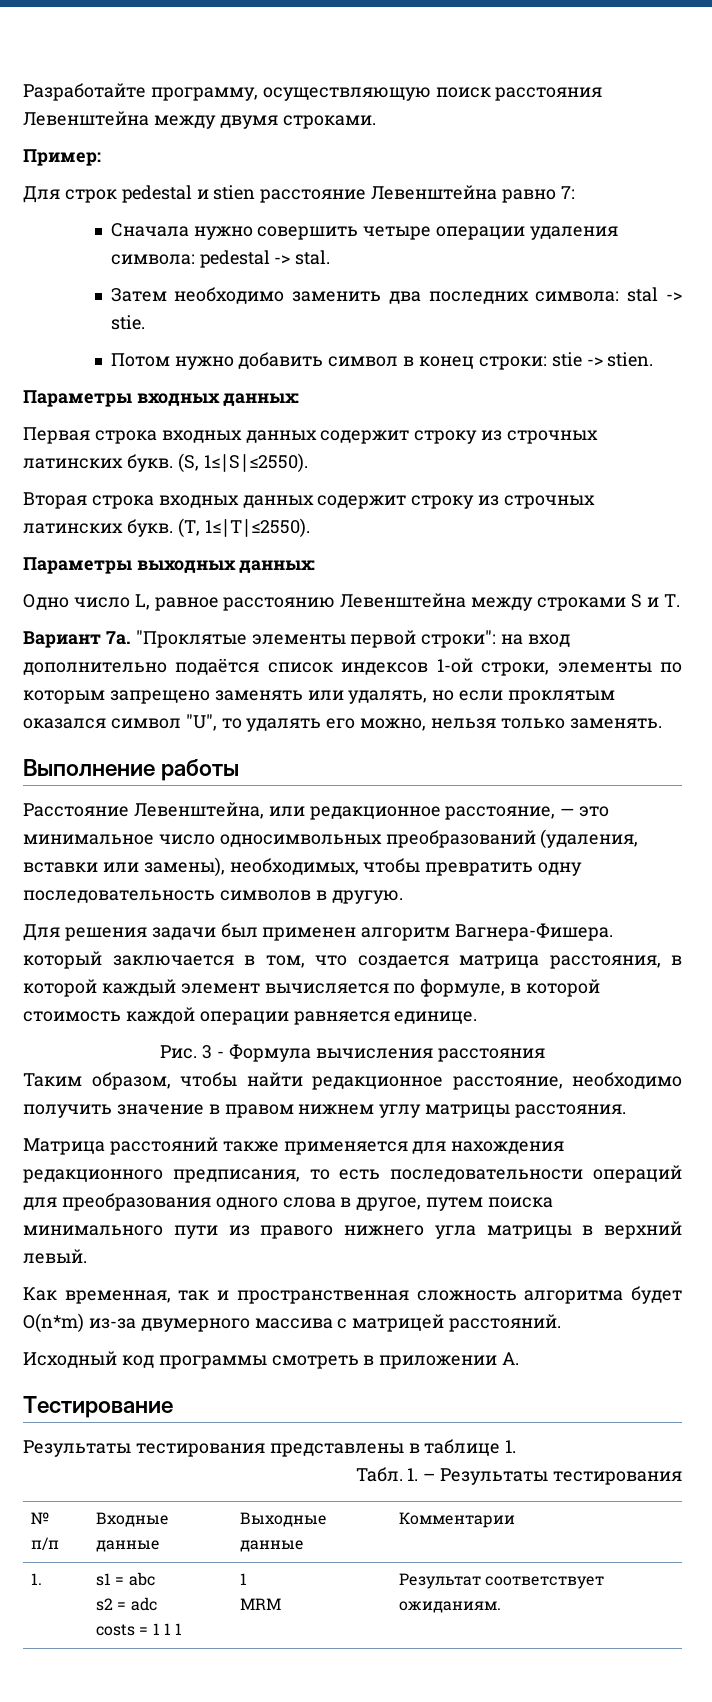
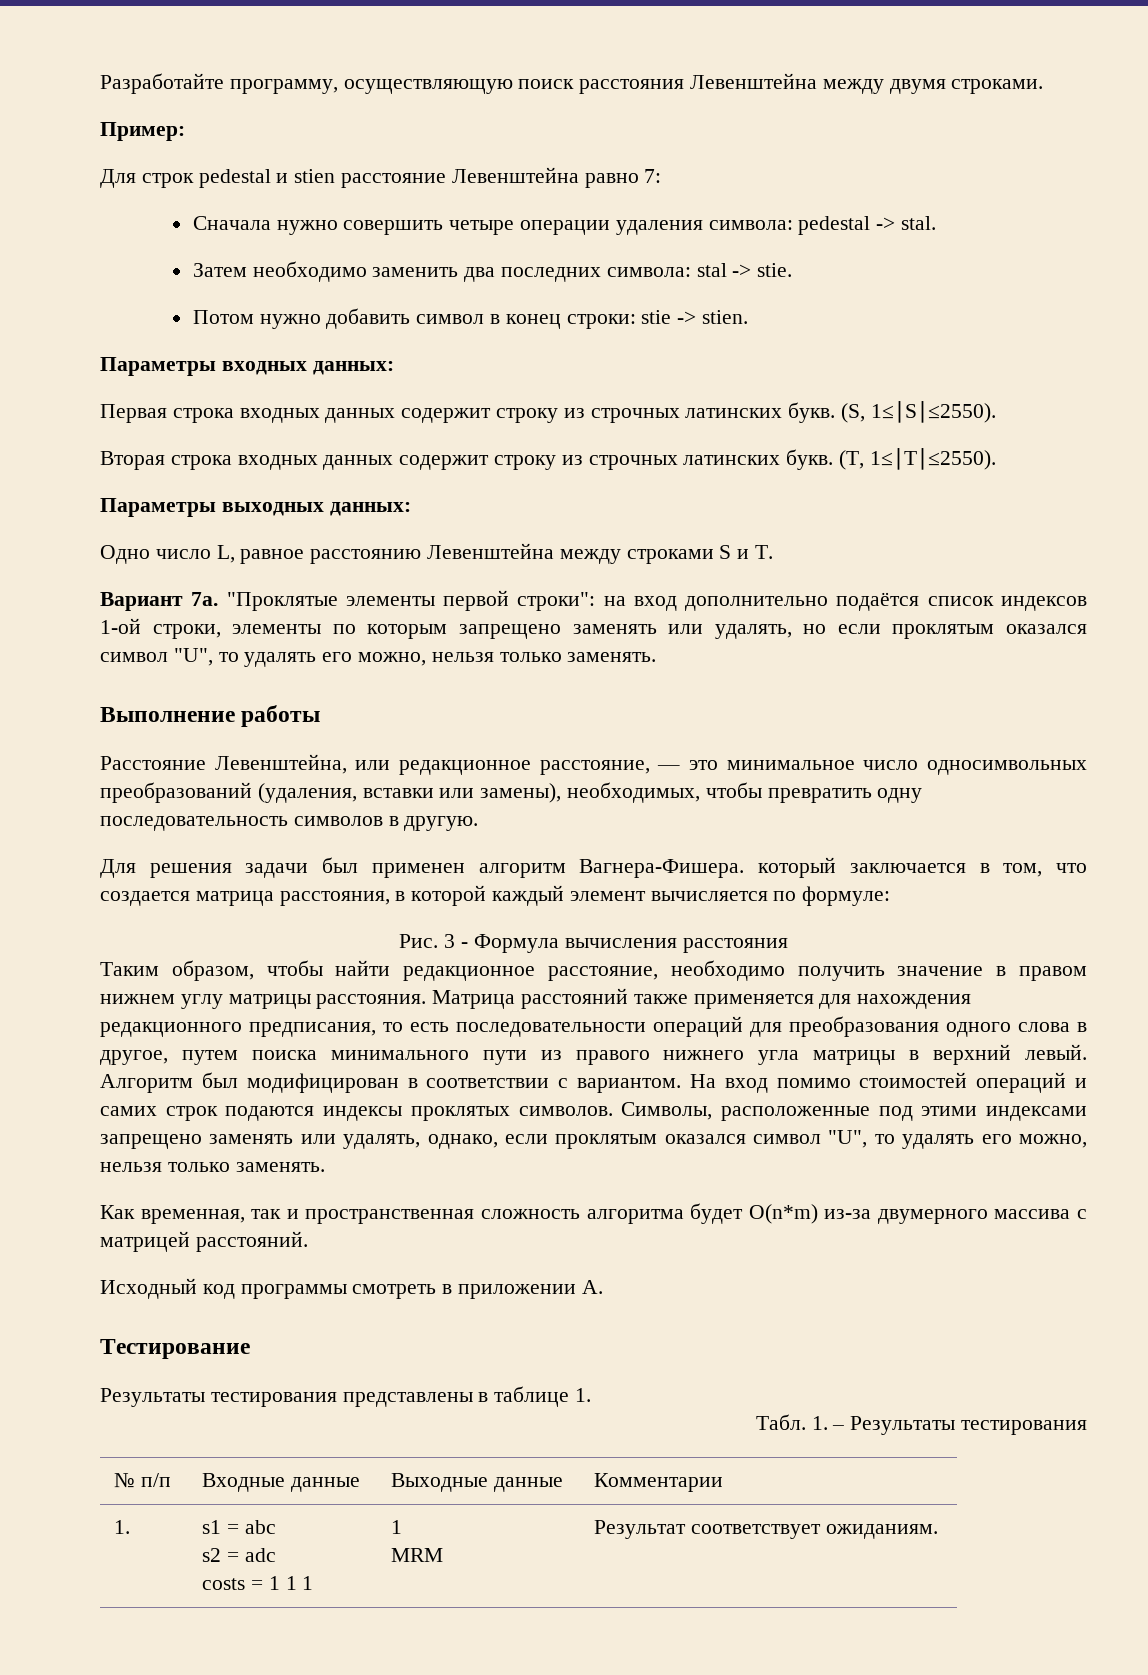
- Для решения задачи был применен алгоритм Вагнера-Фишера. который заключается в том, что создается матрица расстояния, в которой каждый элемент вычисляется по формуле, в которой стоимость каждой операции равняется единице.
+ Для решения задачи был применен алгоритм Вагнера-Фишера. который заключается в том, что создается матрица расстояния, в которой каждый элемент вычисляется по формуле:
- Таким образом, чтобы найти редакционное расстояние, необходимо получить значение в правом нижнем углу матрицы расстояния.
- Матрица расстояний также применяется для нахождения редакционного предписания, то есть последовательности операций для преобразования одного слова в другое, путем поиска минимального пути из правого нижнего угла матрицы в верхний левый.
+ Таким образом, чтобы найти редакционное расстояние, необходимо получить значение в правом нижнем углу матрицы расстояния. Матрица расстояний также применяется для нахождения редакционного предписания, то есть последовательности операций для преобразования одного слова в другое, путем поиска минимального пути из правого нижнего угла матрицы в верхний левый. Алгоритм был модифицирован в соответствии с вариантом. На вход помимо стоимостей операций и самих строк подаются индексы проклятых символов. Символы, расположенные под этими индексами запрещено заменять или удалять, однако, если проклятым оказался символ "U", то удалять его можно, нельзя только заменять.

